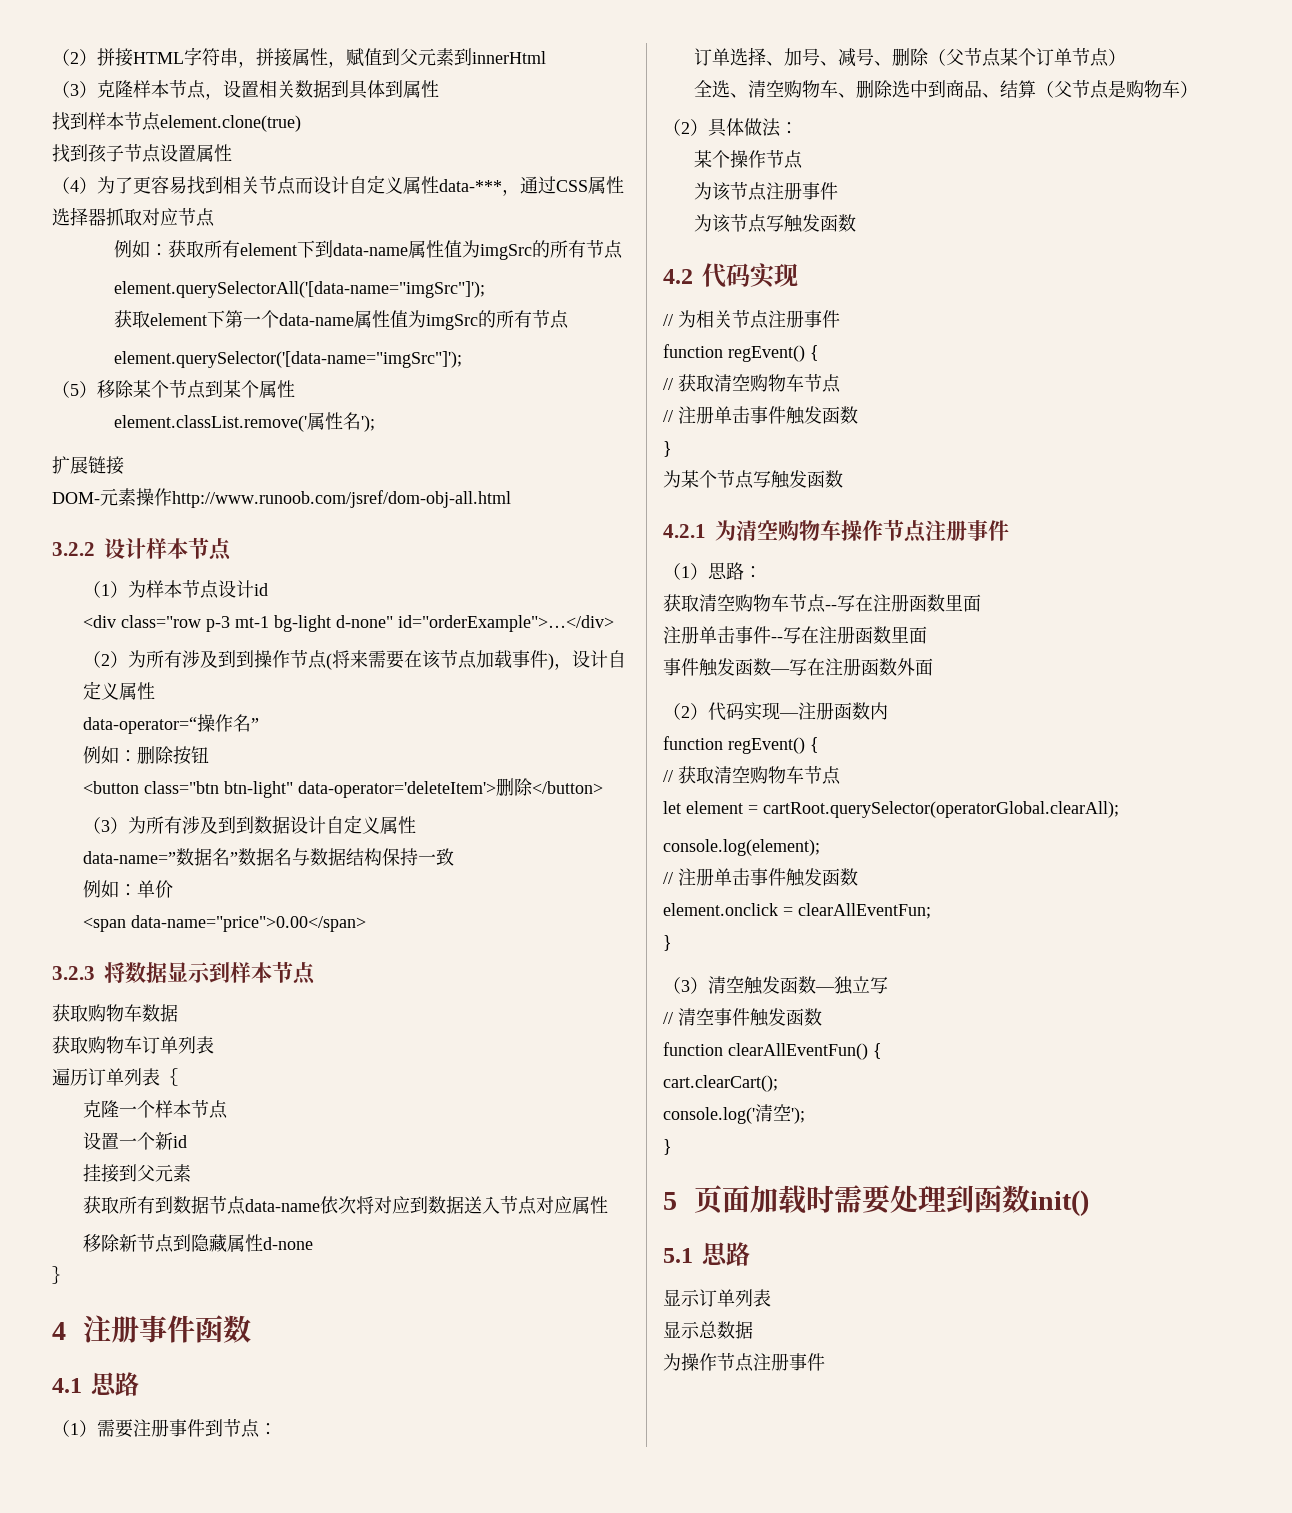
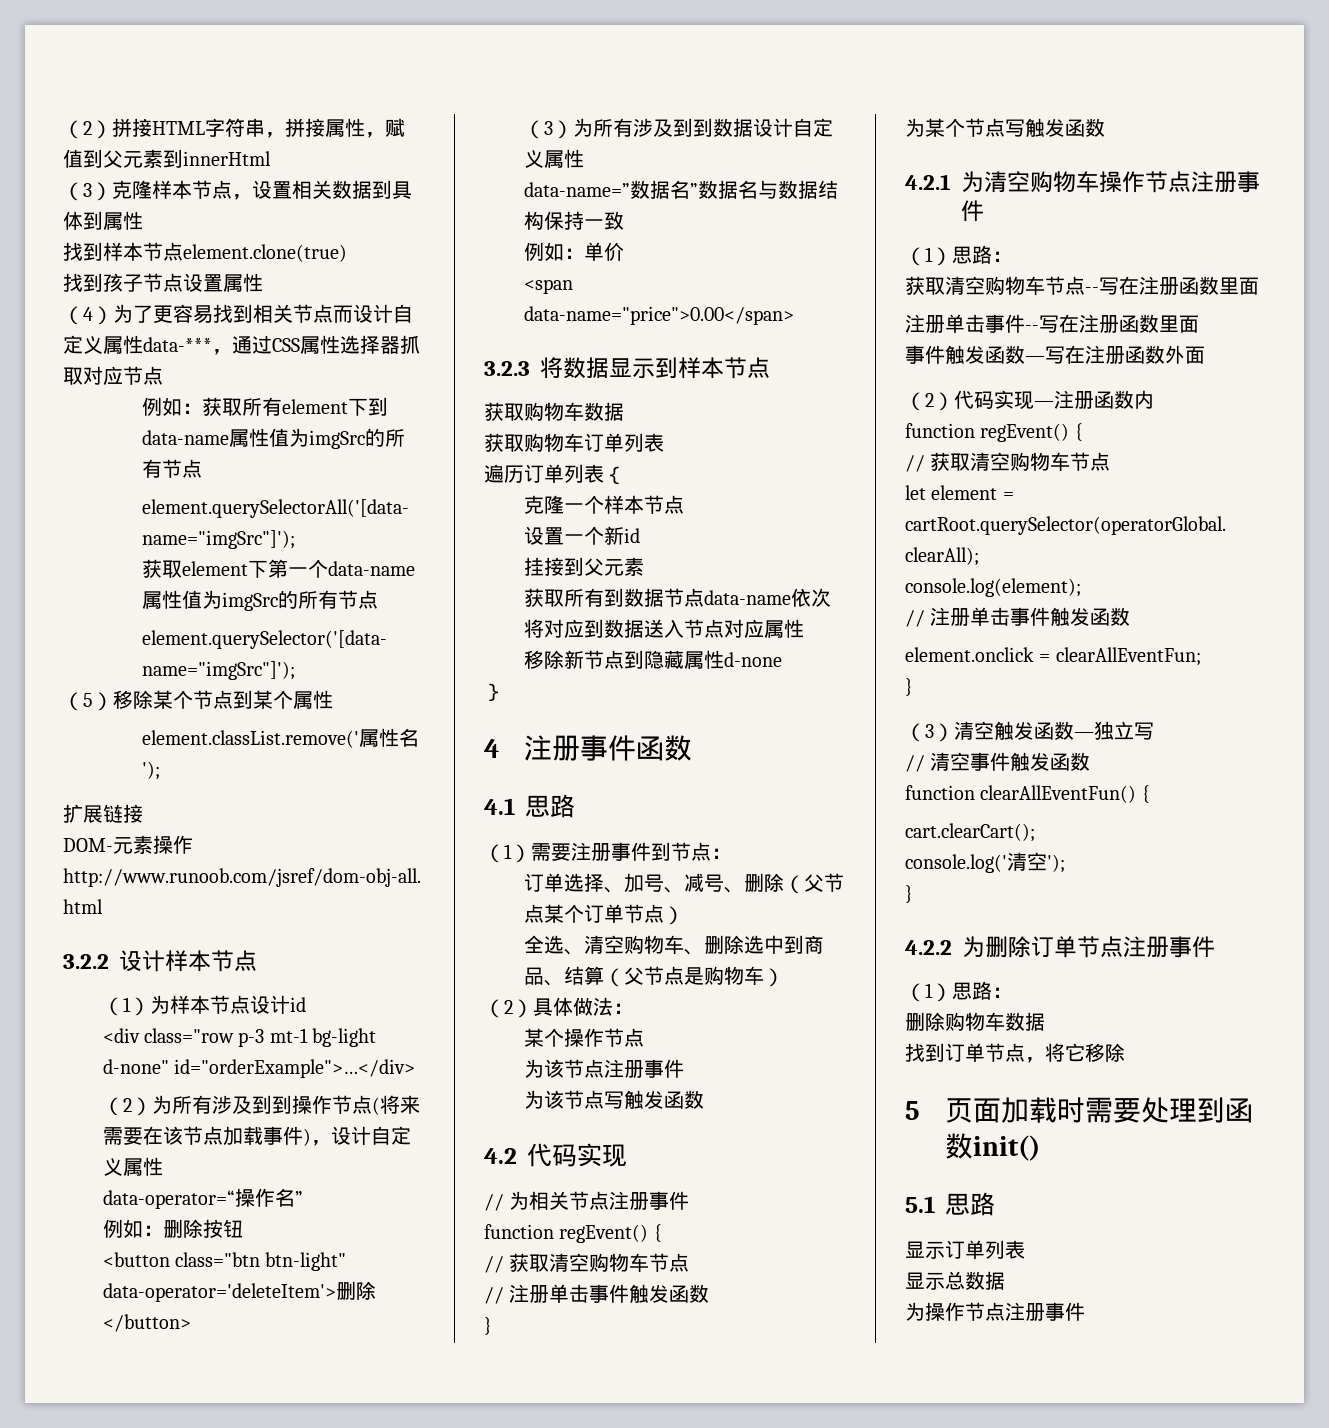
+ 4.2.2为删除订单节点注册事件
+ （1）思路：
+ 删除购物车数据
+ 找到订单节点，将它移除

